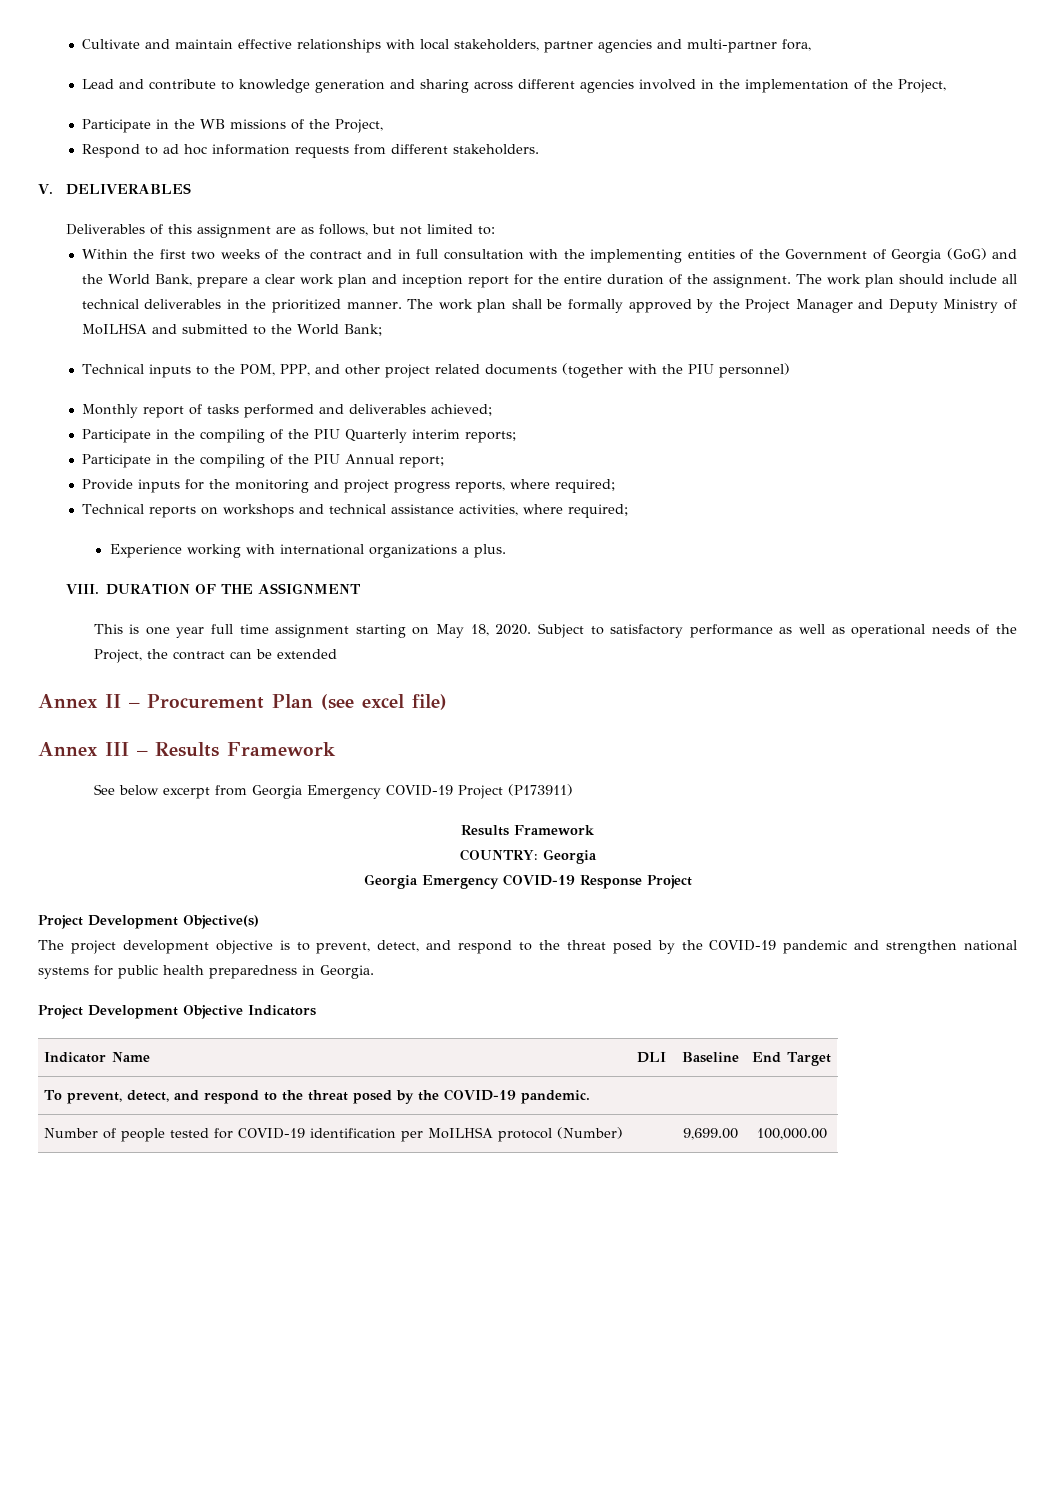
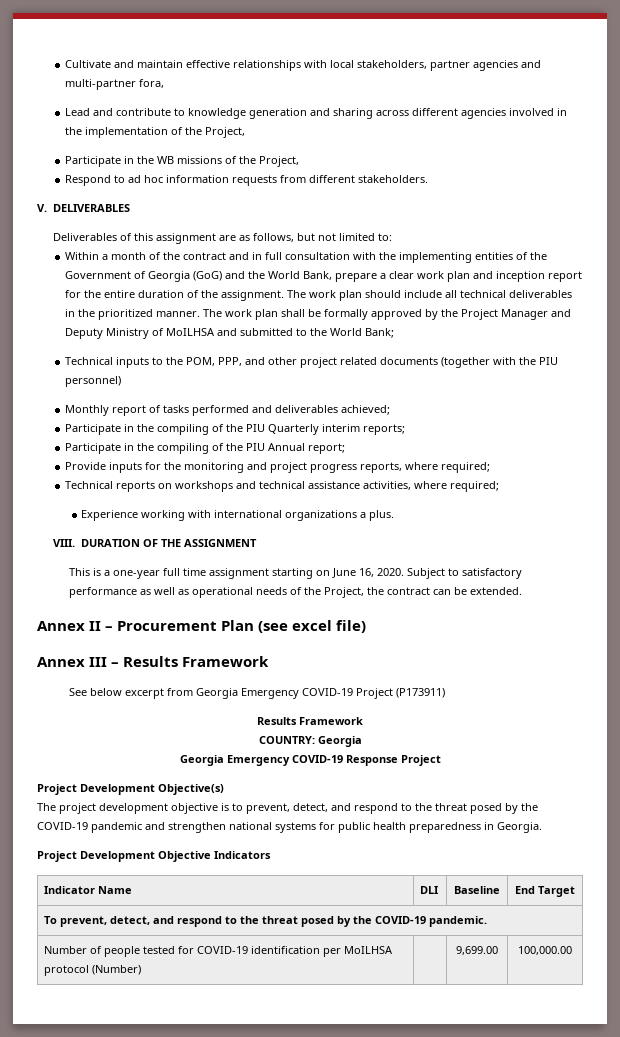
- Within the first two weeks of the contract and in full consultation with the implementing entities of the Government of Georgia (GoG) and the World Bank, prepare a clear work plan and inception report for the entire duration of the assignment.
+ Within a month of the contract and in full consultation with the implementing entities of the Government of Georgia (GoG) and the World Bank, prepare a clear work plan and inception report for the entire duration of the assignment.
- This is one year full time assignment starting on May 18, 2020.
+ This is a one-year full time assignment starting on June 16, 2020.
- Subject to satisfactory performance as well as operational needs of the Project, the contract can be extended
+ Subject to satisfactory performance as well as operational needs of the Project, the contract can be extended.

